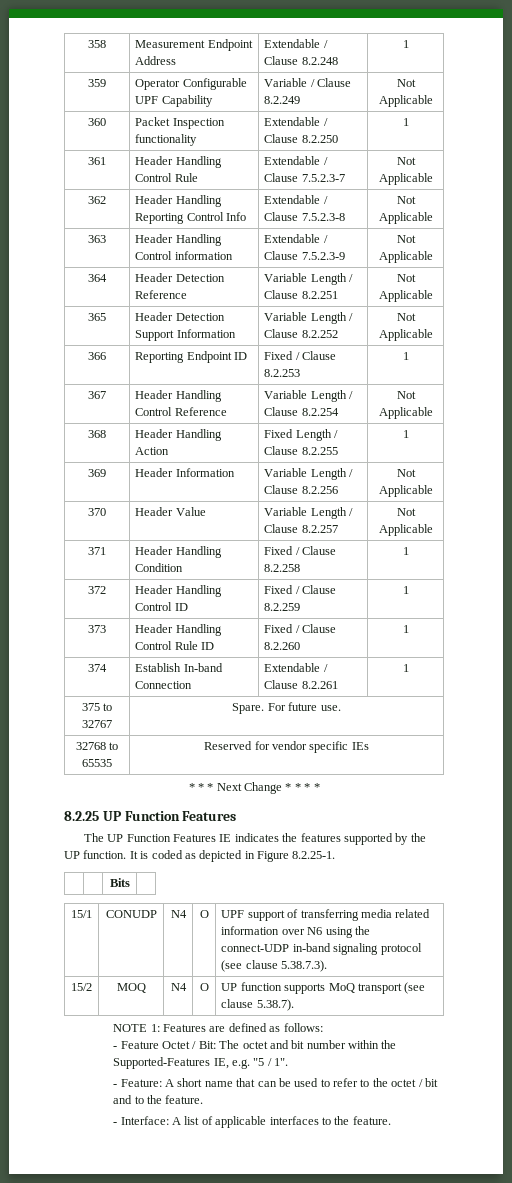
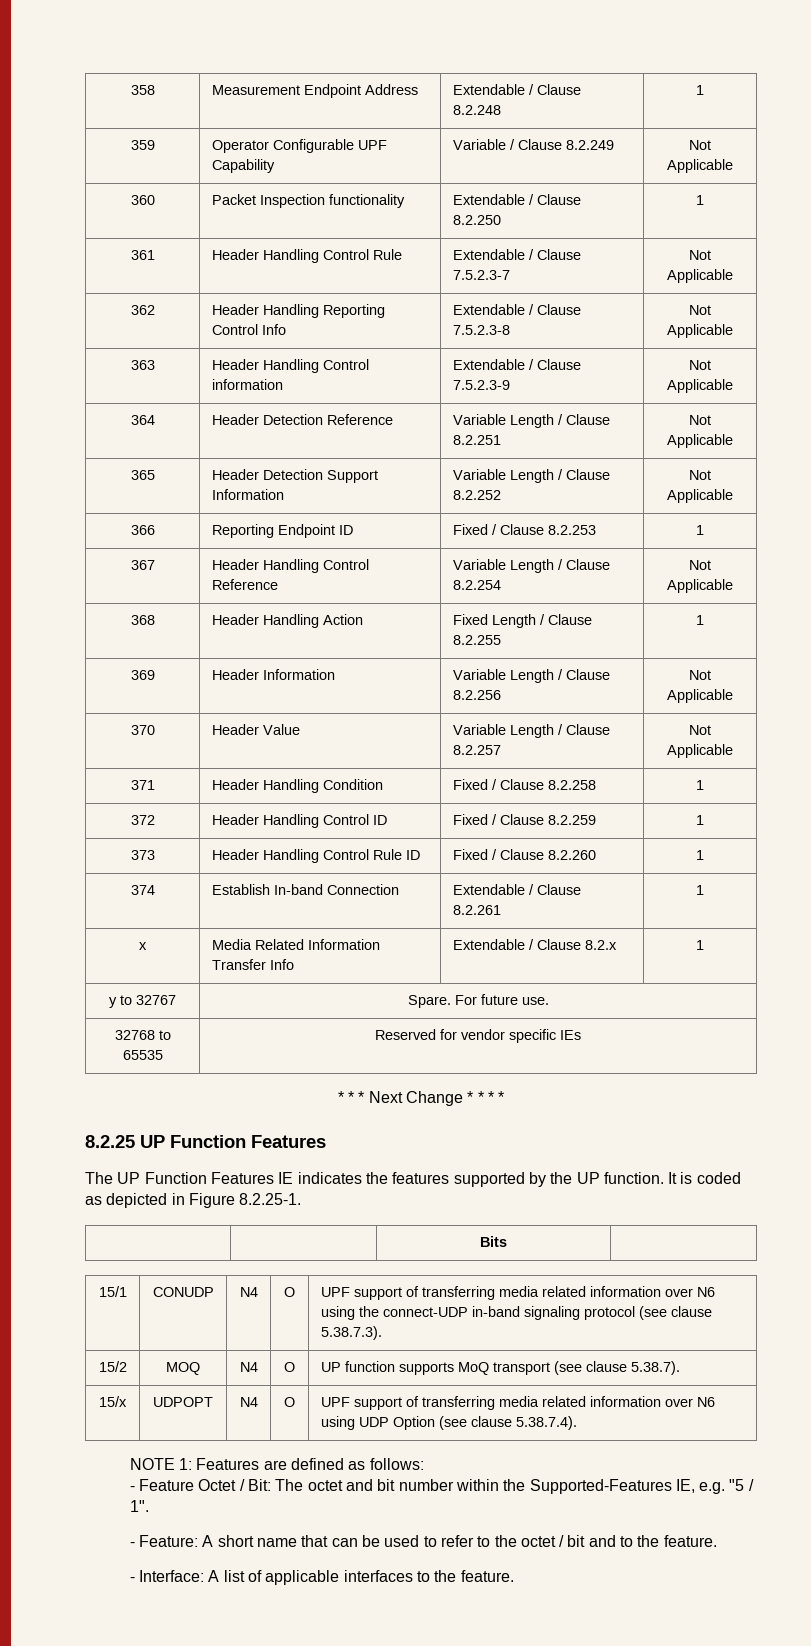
- 375 to 32767 | Spare. For future use.
+ x | Media Related Information Transfer Info | Extendable / Clause 8.2.x | 1
+ y to 32767 | Spare. For future use.
+ 15/x | UDPOPT | N4 | O | UPF support of transferring media related information over N6 using UDP Option (see clause 5.38.7.4).

